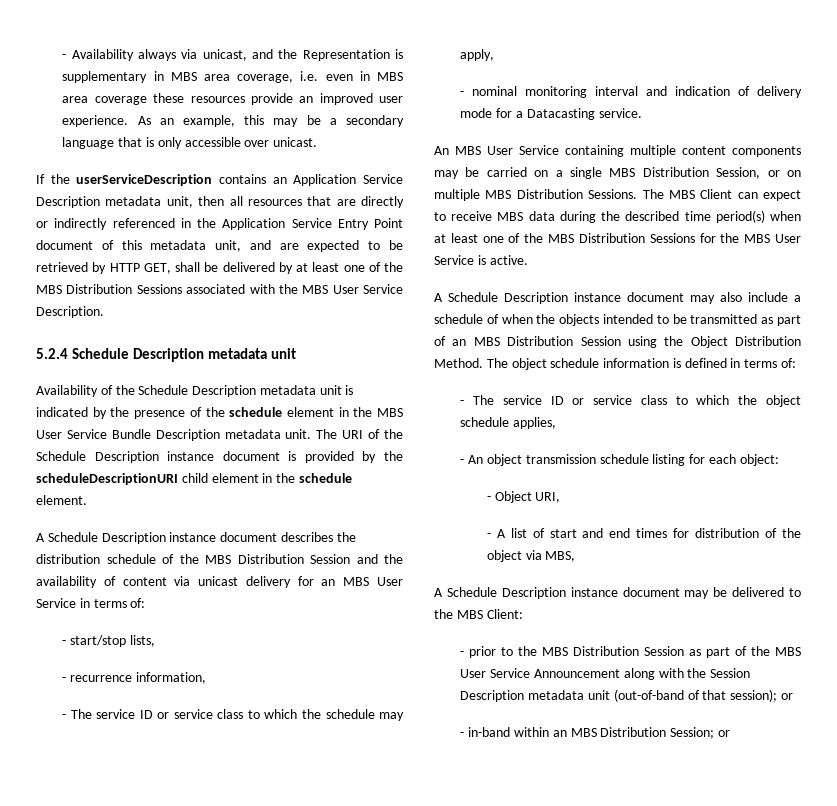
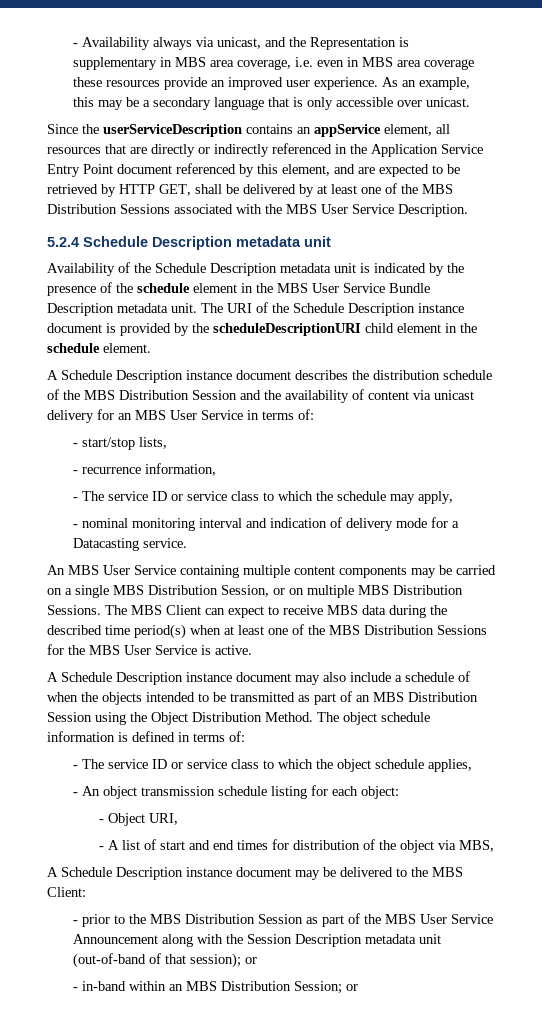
- If the userServiceDescription contains an Application Service Description metadata unit, then all resources that are directly or indirectly referenced in the Application Service Entry Point document of this metadata unit, and are expected to be retrieved by HTTP GET, shall be delivered by at least one of the MBS Distribution Sessions associated with the MBS User Service Description.
+ Since the userServiceDescription contains an appService element, all resources that are directly or indirectly referenced in the Application Service Entry Point document referenced by this element, and are expected to be retrieved by HTTP GET, shall be delivered by at least one of the MBS Distribution Sessions associated with the MBS User Service Description.

